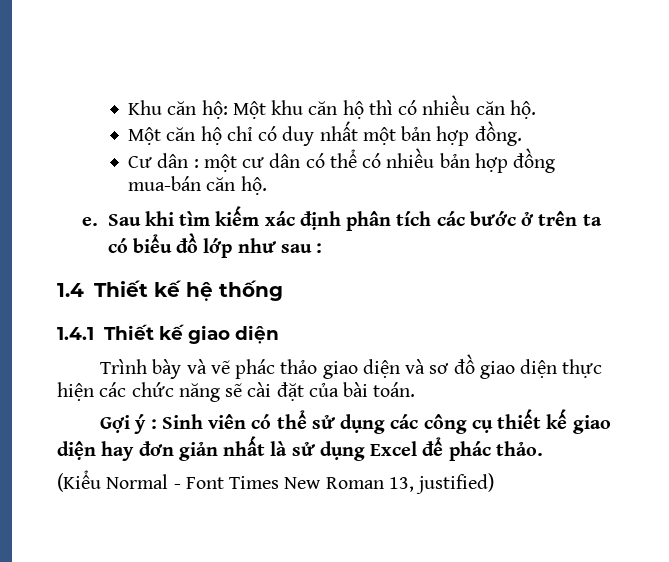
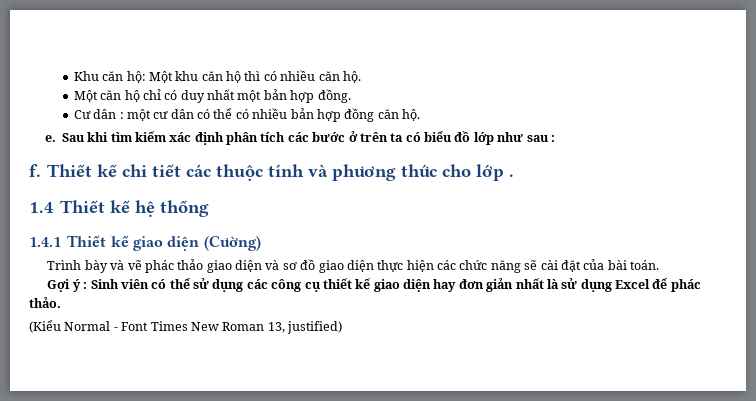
- Cư dân : một cư dân có thể có nhiều bản hợp đồng mua-bán căn hộ.
+ Cư dân : một cư dân có thể có nhiều bản hợp đồng căn hộ.
+ f. Thiết kế chi tiết các thuộc tính và phương thức cho lớp .
- 1.4.1 Thiết kế giao diện
+ 1.4.1 Thiết kế giao diện (Cường)

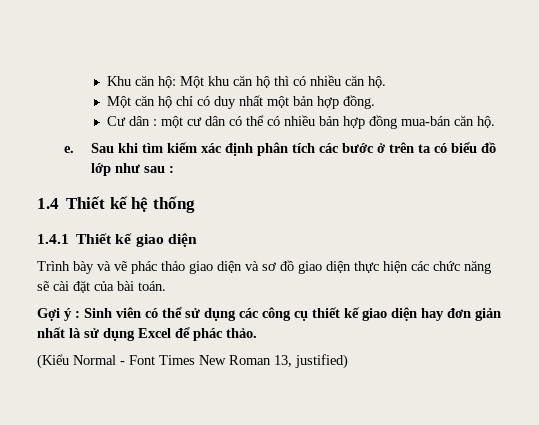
- Cư dân : một cư dân có thể có nhiều bản hợp đồng căn hộ.
+ Cư dân : một cư dân có thể có nhiều bản hợp đồng mua-bán căn hộ.
- f. Thiết kế chi tiết các thuộc tính và phương thức cho lớp .
- 1.4.1 Thiết kế giao diện (Cường)
+ 1.4.1 Thiết kế giao diện

